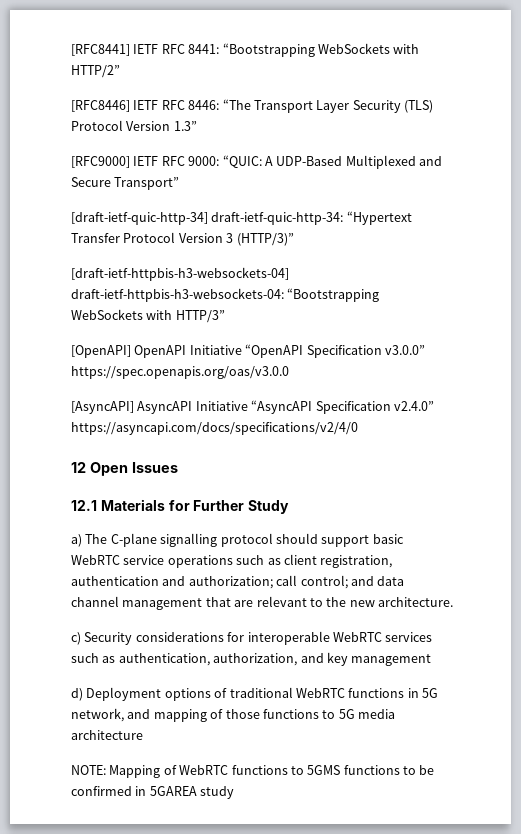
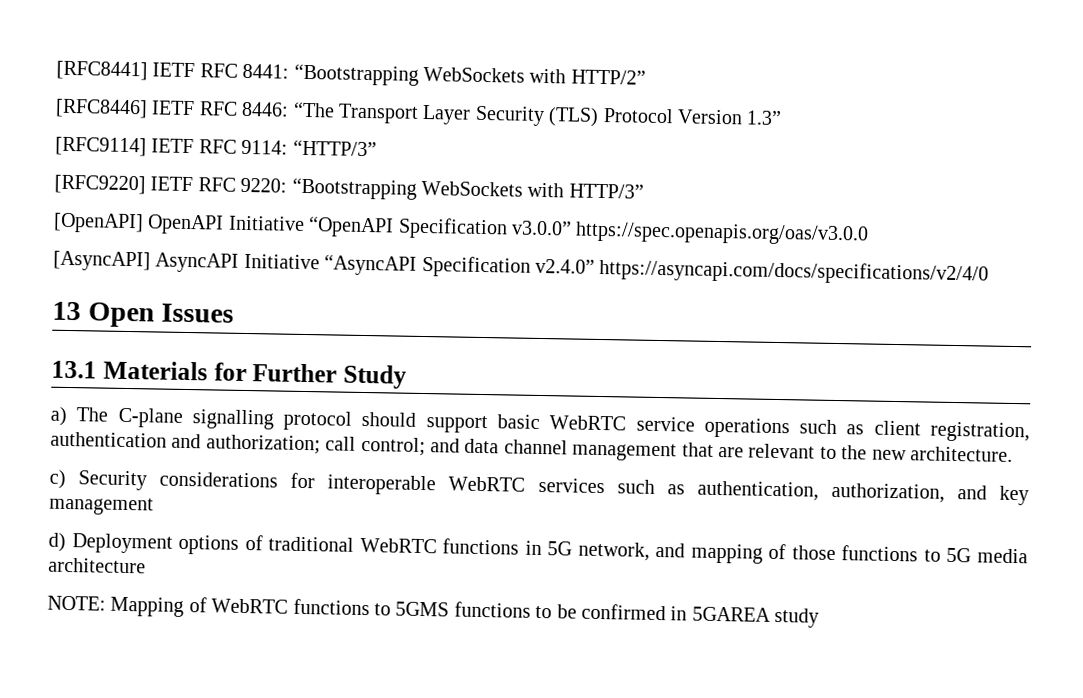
- [RFC9000] IETF RFC 9000: “QUIC: A UDP-Based Multiplexed and Secure Transport”
- [draft-ietf-quic-http-34] draft-ietf-quic-http-34: “Hypertext Transfer Protocol Version 3 (HTTP/3)”
- [draft-ietf-httpbis-h3-websockets-04] draft-ietf-httpbis-h3-websockets-04: “Bootstrapping WebSockets with HTTP/3”
+ [RFC9114] IETF RFC 9114: “HTTP/3”
+ [RFC9220] IETF RFC 9220: “Bootstrapping WebSockets with HTTP/3”
- 12 Open Issues
+ 13 Open Issues
- 12.1 Materials for Further Study
+ 13.1 Materials for Further Study

